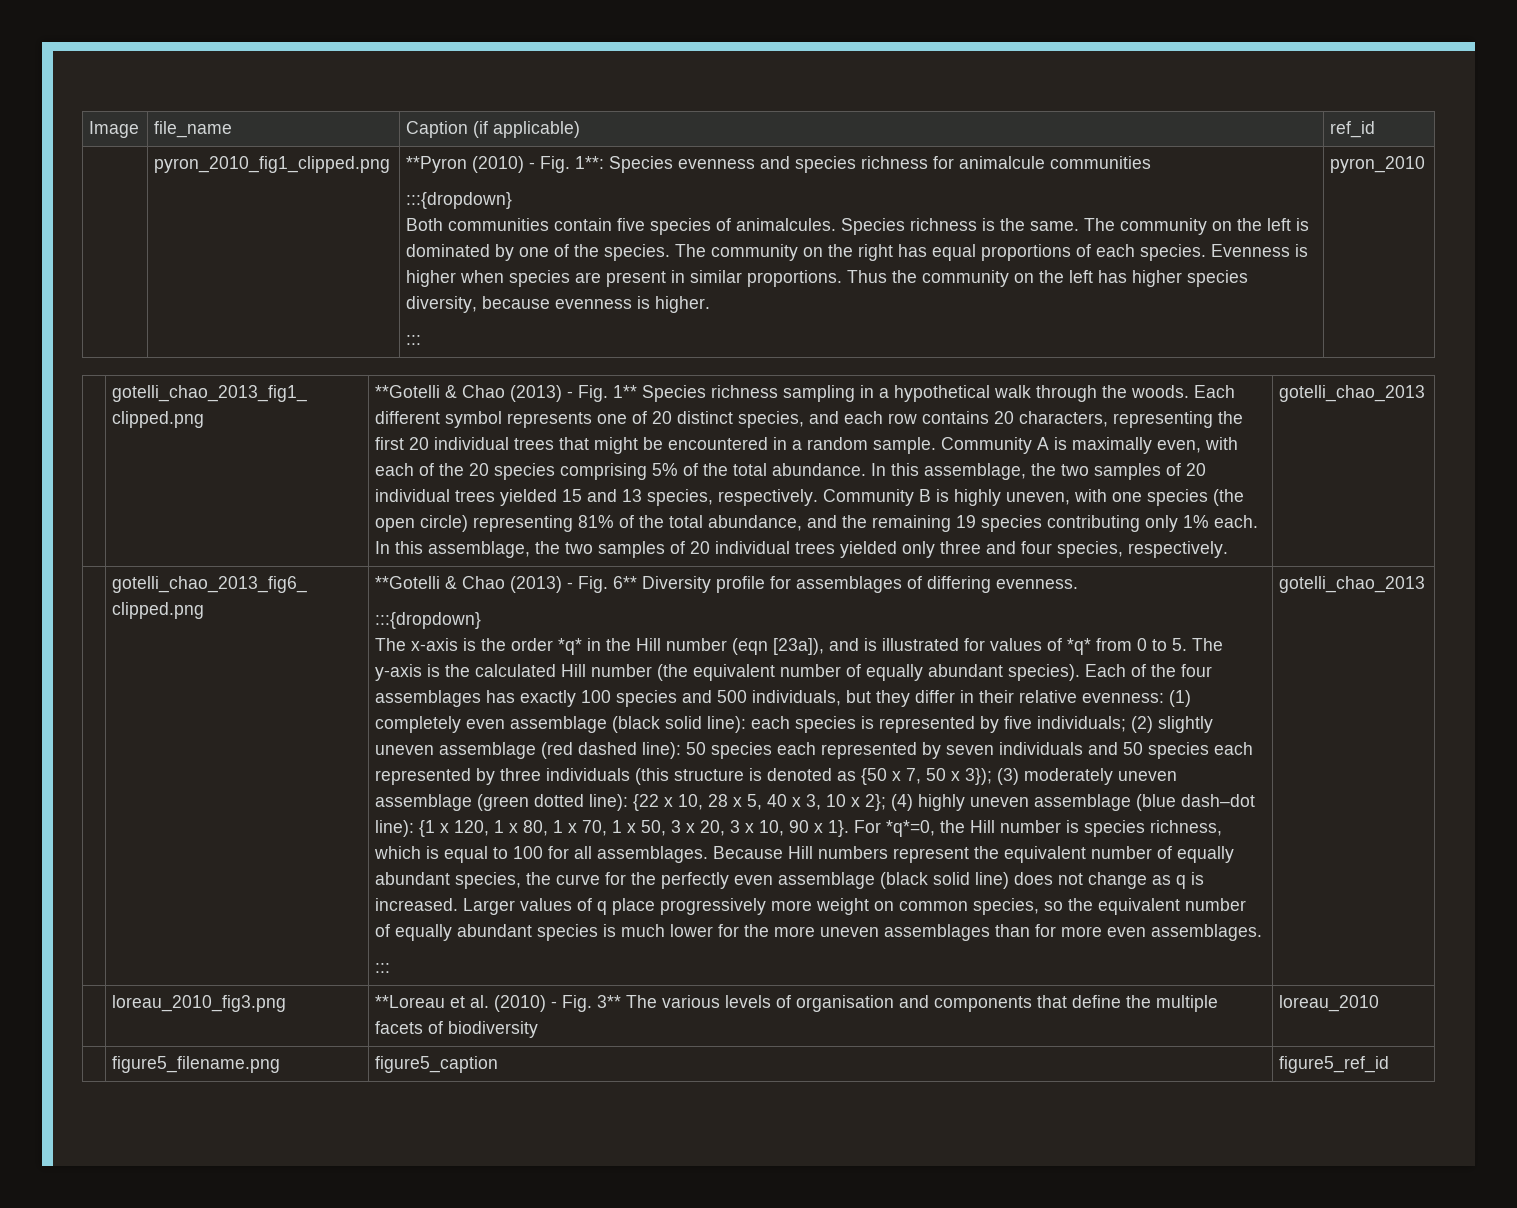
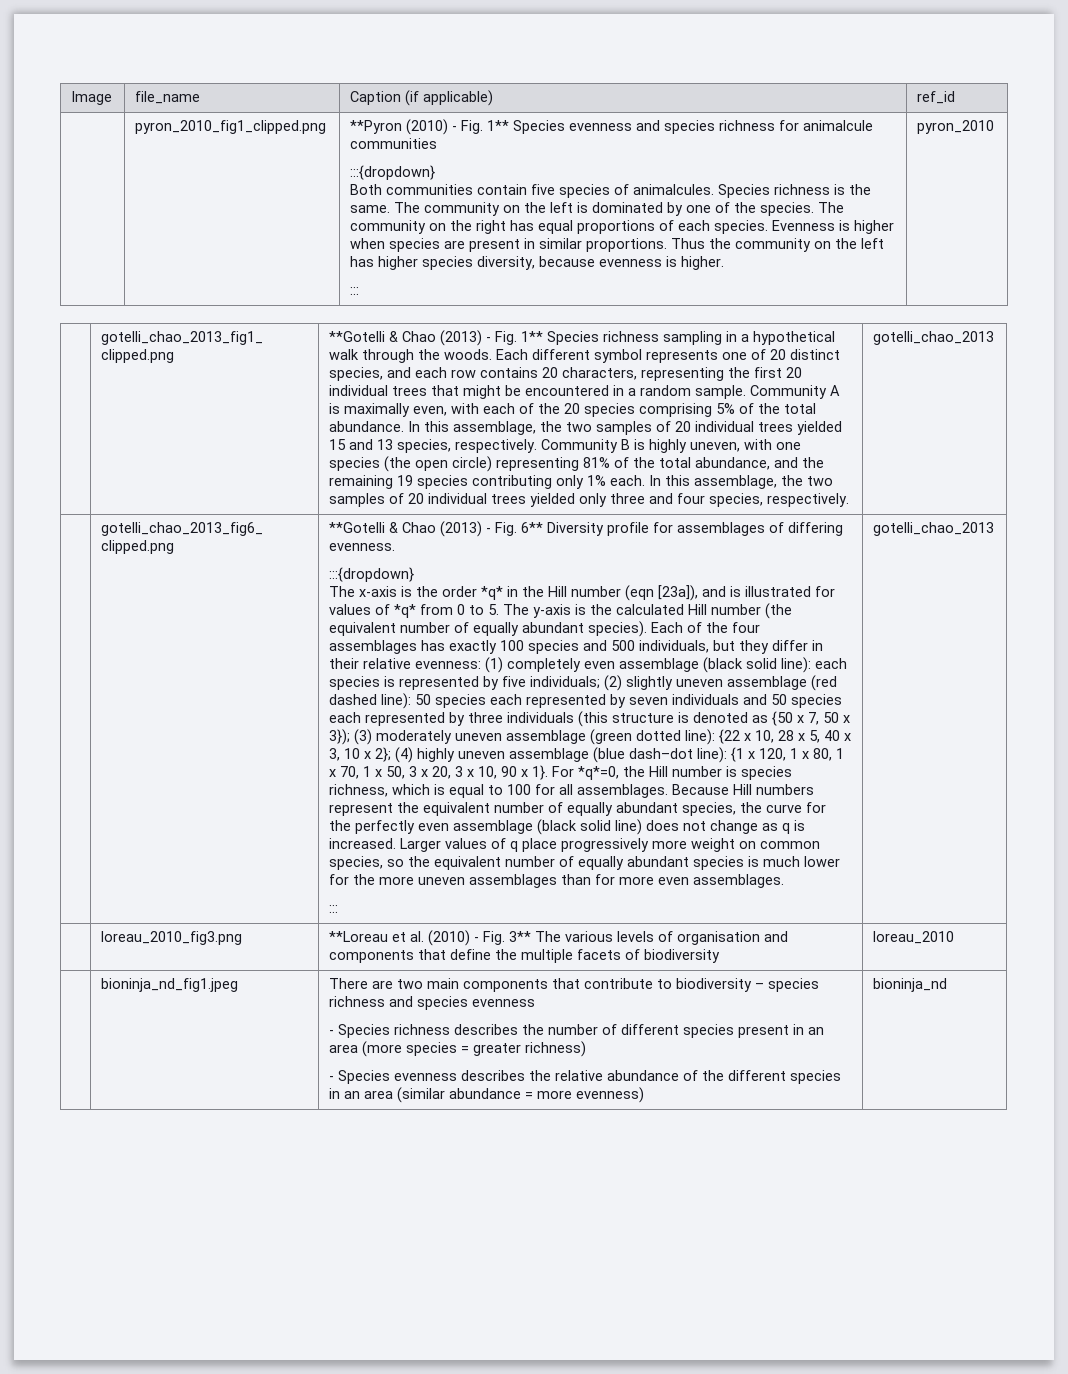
- **Pyron (2010) - Fig. 1**: Species evenness and species richness for animalcule communities
+ **Pyron (2010) - Fig. 1** Species evenness and species richness for animalcule communities
- figure5_filename.png | figure5_caption | figure5_ref_id
+ bioninja_nd_fig1.jpeg | There are two main components that contribute to biodiversity – species richness and species evenness
+ - Species richness describes the number of different species present in an area (more species = greater richness)
+ - Species evenness describes the relative abundance of the different species in an area (similar abundance = more evenness) | bioninja_nd

